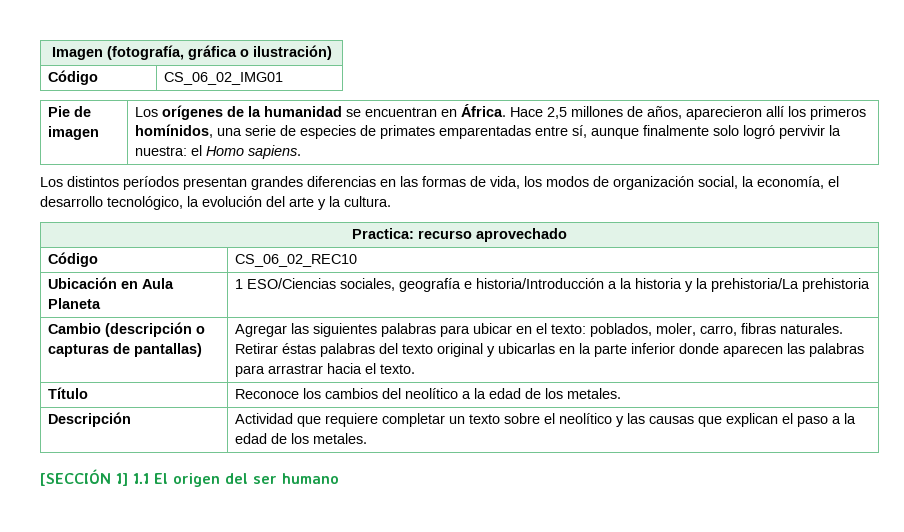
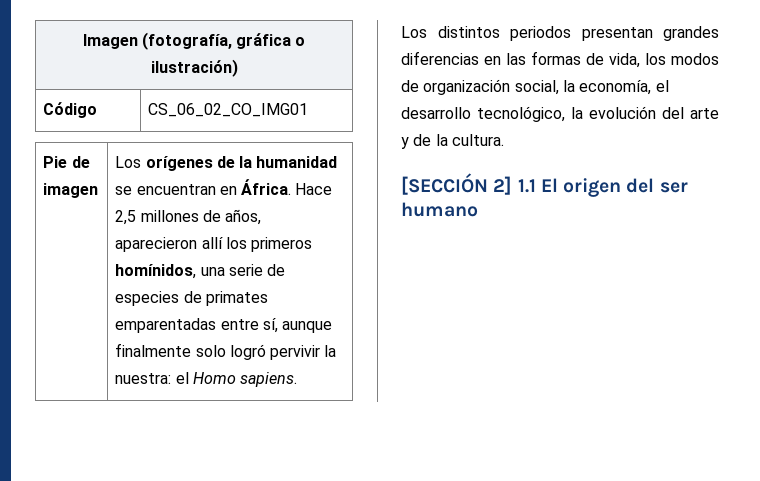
- Código | CS_06_02_IMG01
+ Código | CS_06_02_CO_IMG01
- Los distintos períodos presentan grandes diferencias en las formas de vida, los modos de organización social, la economía, el desarrollo tecnológico, la evolución del arte y la cultura.
+ Los distintos periodos presentan grandes diferencias en las formas de vida, los modos de organización social, la economía, el desarrollo tecnológico, la evolución del arte y de la cultura.
- Practica: recurso aprovechado
- Código | CS_06_02_REC10
- Ubicación en Aula Planeta | 1 ESO/Ciencias sociales, geografía e historia/Introducción a la historia y la prehistoria/La prehistoria
- Cambio (descripción o capturas de pantallas) | Agregar las siguientes palabras para ubicar en el texto: poblados, moler, carro, fibras naturales. Retirar éstas palabras del texto original y ubicarlas en la parte inferior donde aparecen las palabras para arrastrar hacia el texto.
- Título | Reconoce los cambios del neolítico a la edad de los metales.
- Descripción | Actividad que requiere completar un texto sobre el neolítico y las causas que explican el paso a la edad de los metales.
- [SECCIÓN 1] 1.1 El origen del ser humano
+ [SECCIÓN 2] 1.1 El origen del ser humano

